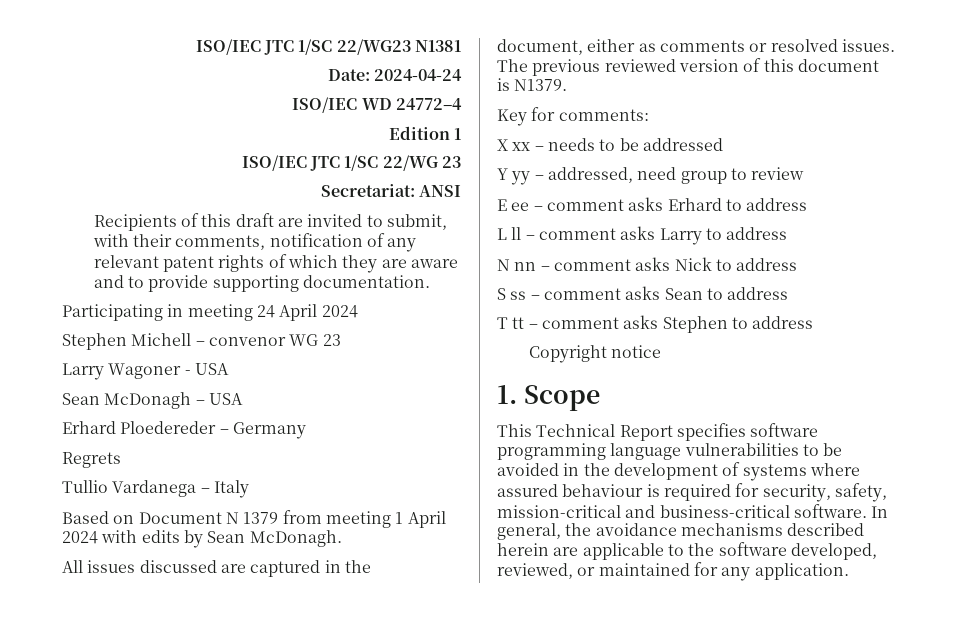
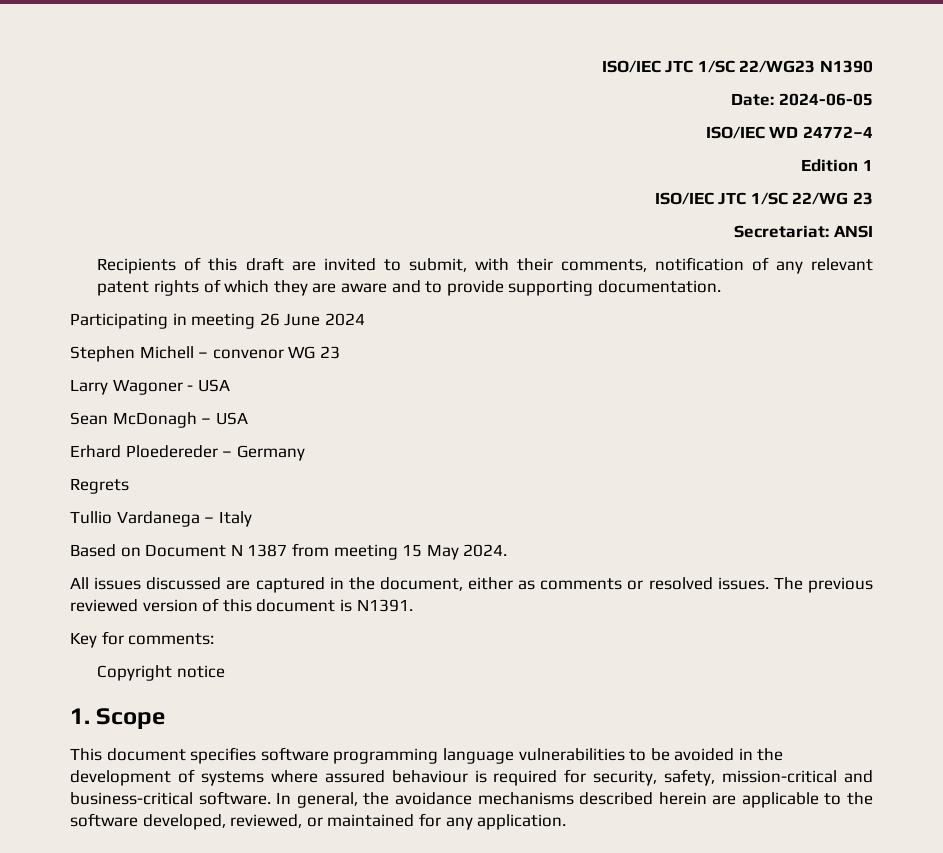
- ISO/IEC JTC 1/SC 22/WG23 N1381
+ ISO/IEC JTC 1/SC 22/WG23 N1390
- Date: 2024-04-24
+ Date: 2024-06-05
- Participating in meeting 24 April 2024
+ Participating in meeting 26 June 2024
- Based on Document N 1379 from meeting 1 April 2024 with edits by Sean McDonagh.
+ Based on Document N 1387 from meeting 15 May 2024.
- The previous reviewed version of this document is N1379.
+ The previous reviewed version of this document is N1391.
- X xx – needs to be addressed
- Y yy – addressed, need group to review
- E ee – comment asks Erhard to address
- L ll – comment asks Larry to address
- N nn – comment asks Nick to address
- S ss – comment asks Sean to address
- T tt – comment asks Stephen to address
- This Technical Report specifies software programming language vulnerabilities to be avoided in the development of systems where assured behaviour is required for security, safety, mission-critical and business-critical software.
+ This document specifies software programming language vulnerabilities to be avoided in the development of systems where assured behaviour is required for security, safety, mission-critical and business-critical software.

